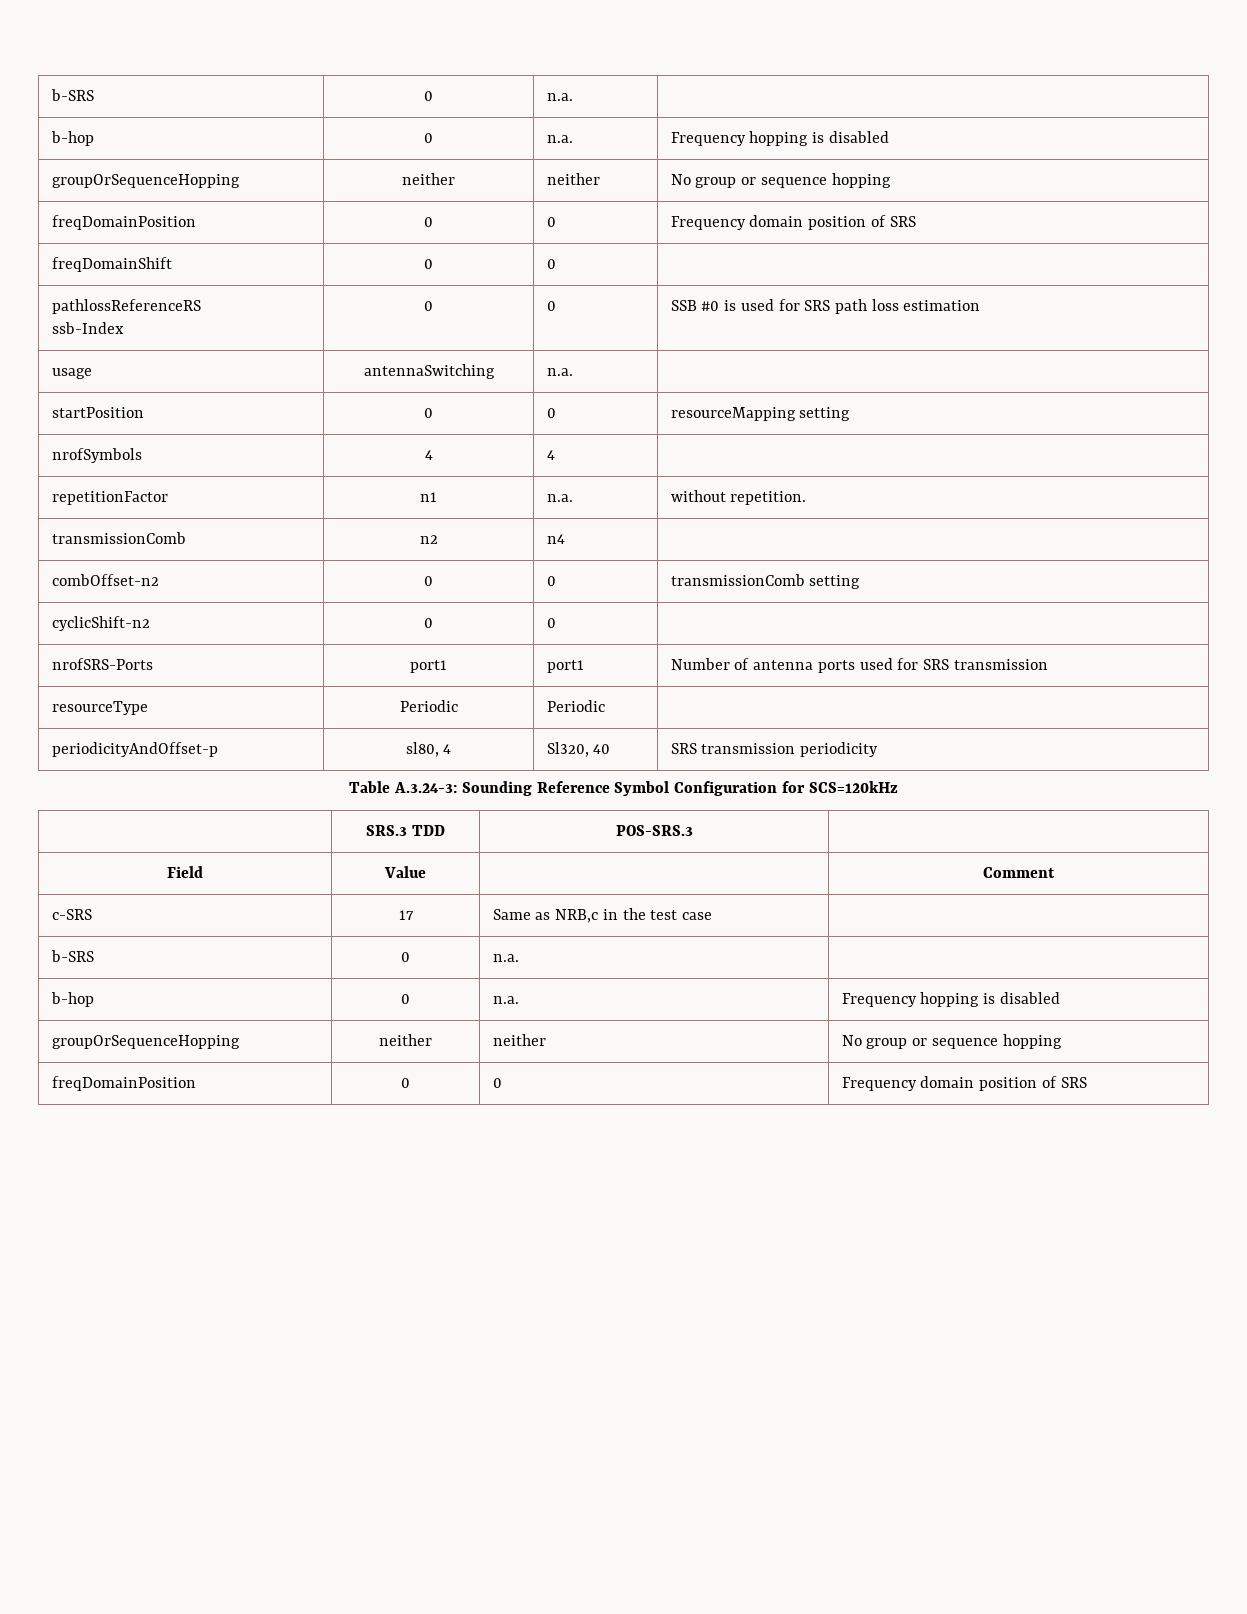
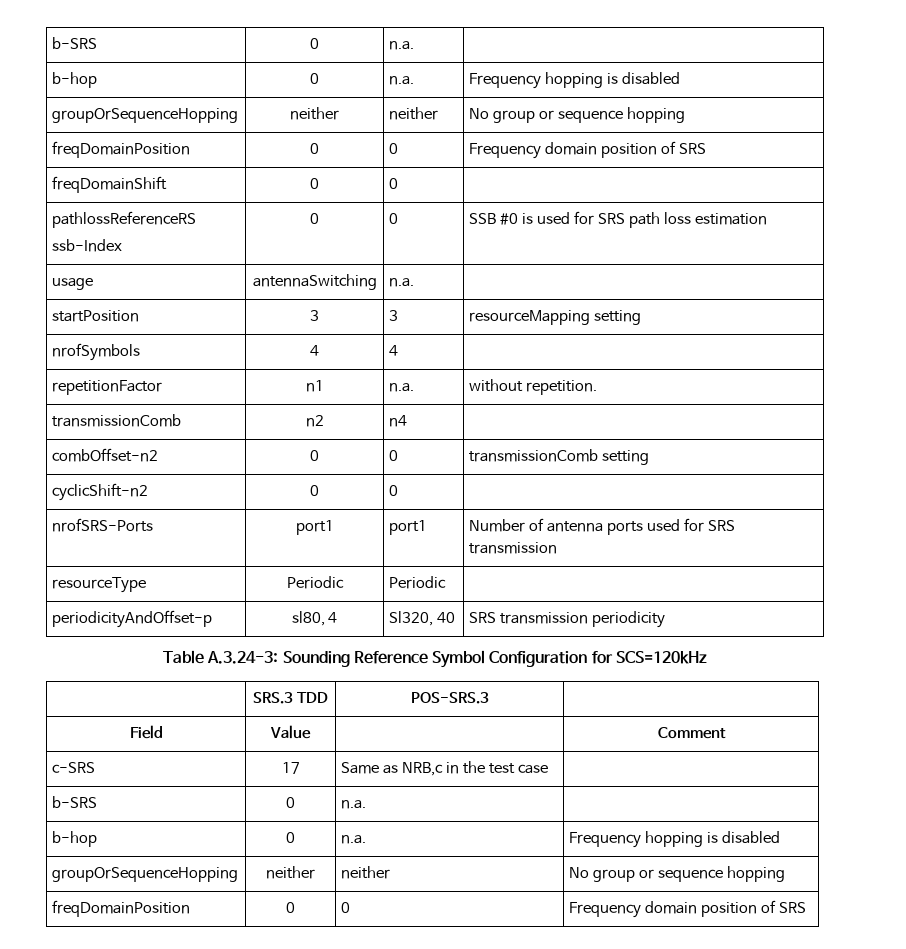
- startPosition | 0 | 0 | resourceMapping setting
+ startPosition | 3 | 3 | resourceMapping setting

